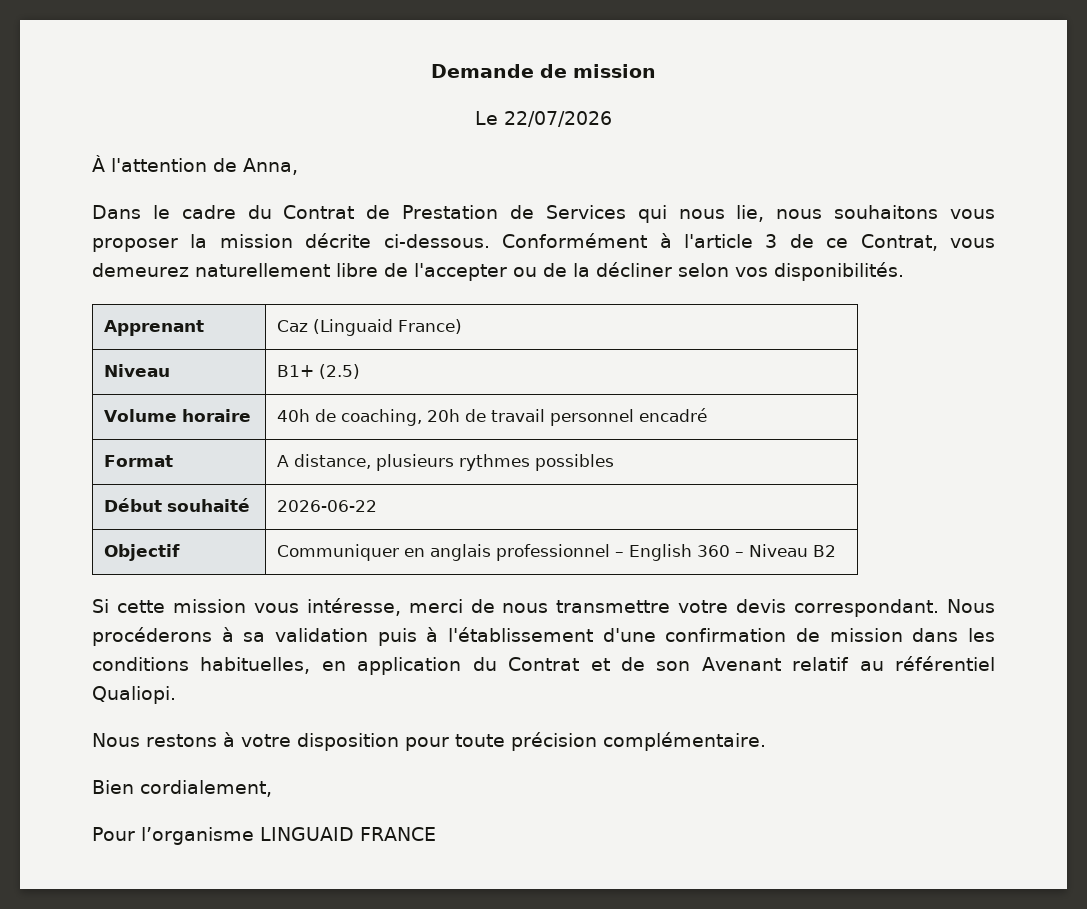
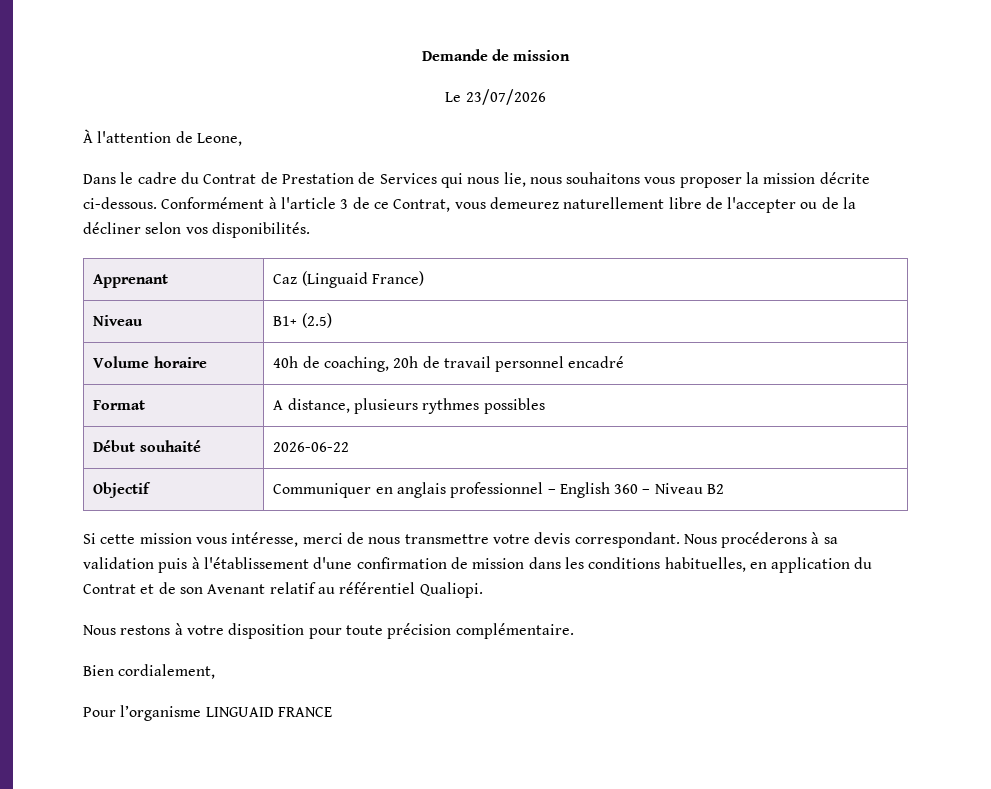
- Le 22/07/2026
+ Le 23/07/2026
- À l'attention de Anna,
+ À l'attention de Leone,

